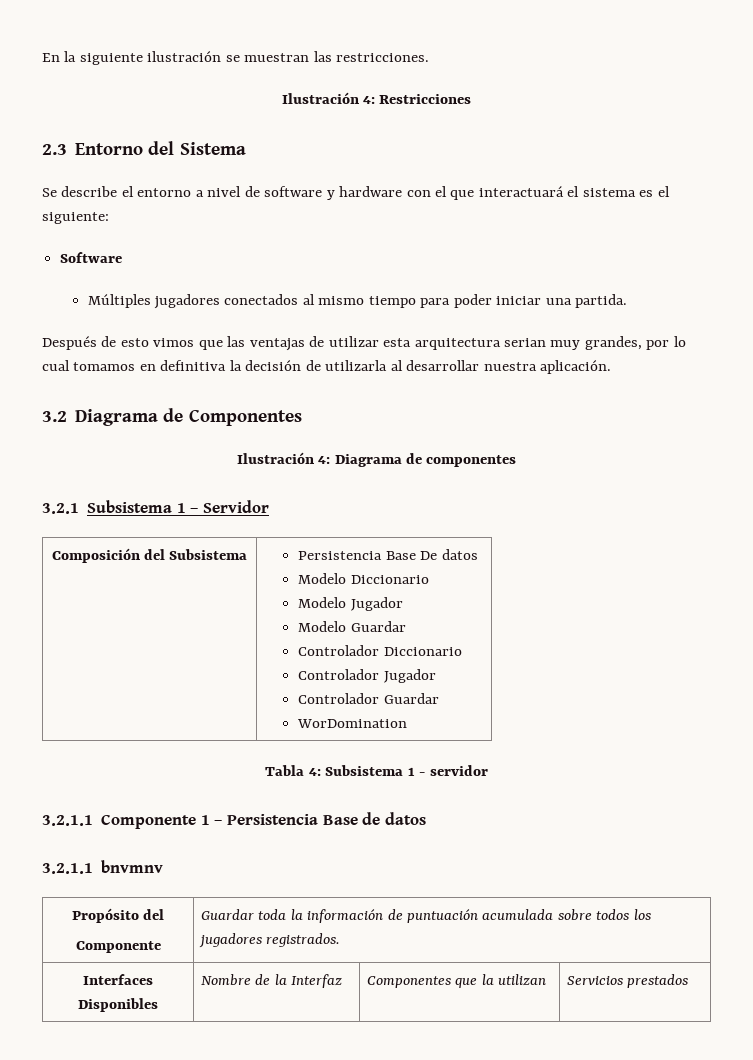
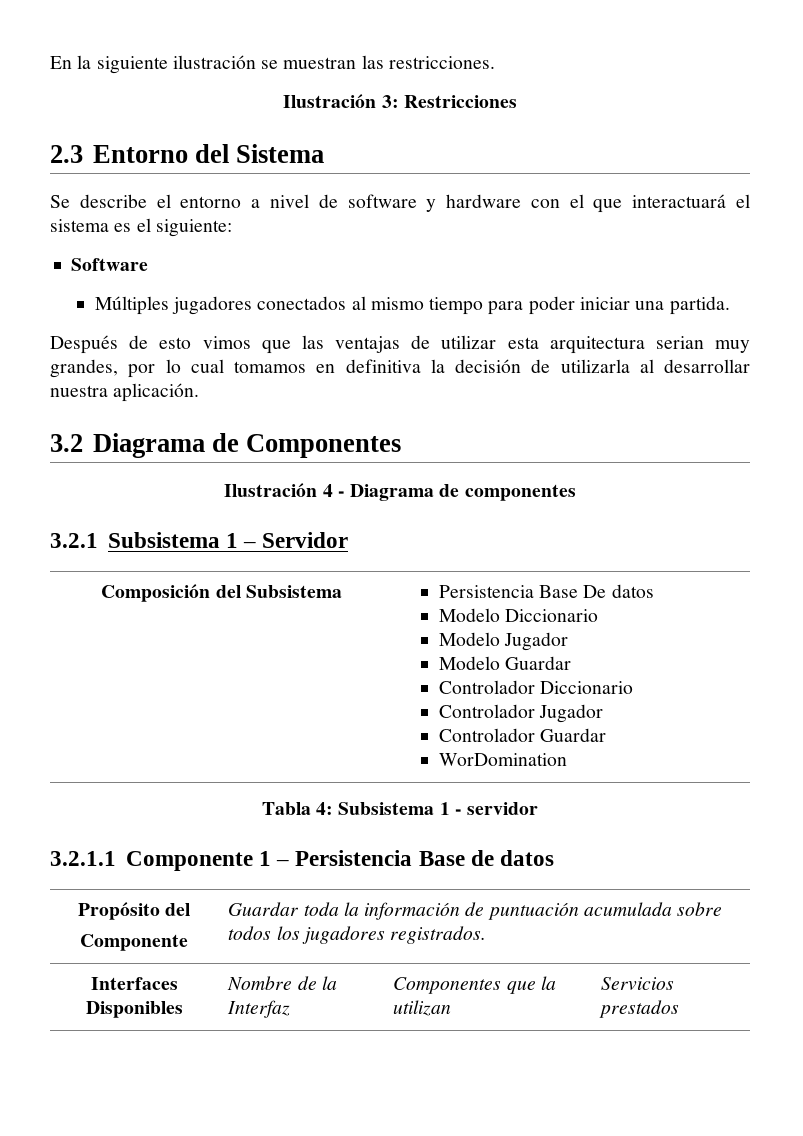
- Ilustración 4: Restricciones
+ Ilustración 3: Restricciones
- Ilustración 4: Diagrama de componentes
+ Ilustración 4 - Diagrama de componentes
- 3.2.1.1 bnvmnv

